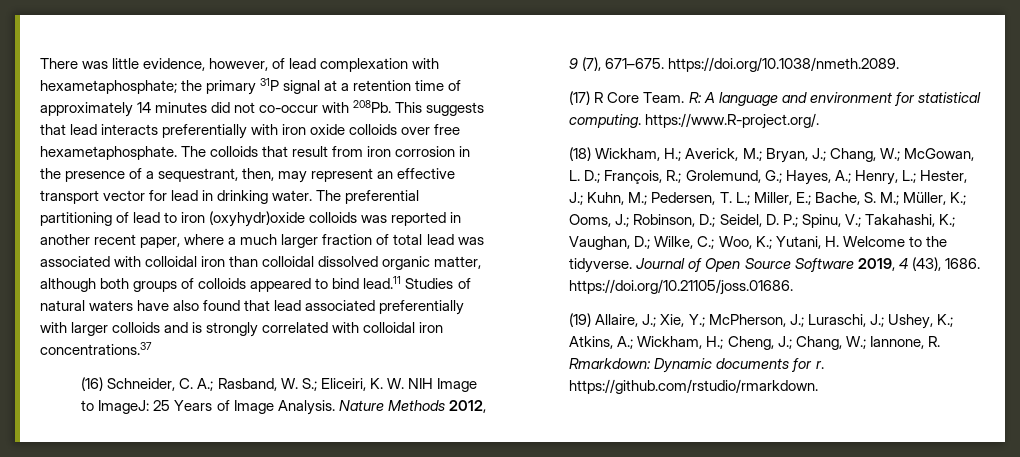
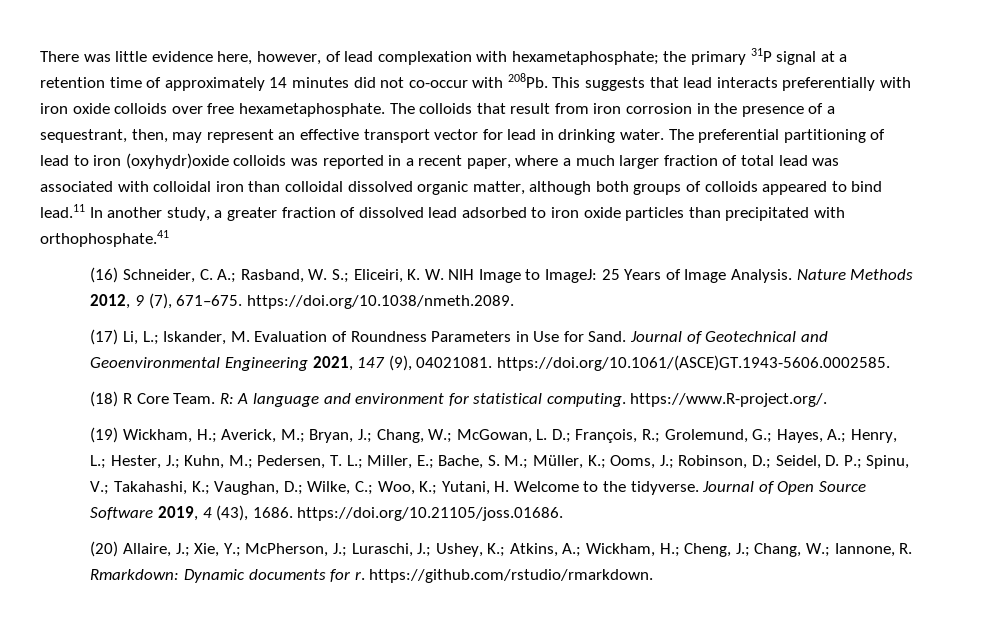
- There was little evidence, however, of lead complexation with hexametaphosphate; the primary 31P signal at a retention time of approximately 14 minutes did not co-occur with 208Pb.
+ There was little evidence here, however, of lead complexation with hexametaphosphate; the primary 31P signal at a retention time of approximately 14 minutes did not co-occur with 208Pb.
- The preferential partitioning of lead to iron (oxyhydr)oxide colloids was reported in another recent paper, where a much larger fraction of total lead was associated with colloidal iron than colloidal dissolved organic matter, although both groups of colloids appeared to bind lead.11 Studies of natural waters have also found that lead associated preferentially with larger colloids and is strongly correlated with colloidal iron concentrations.37
+ The preferential partitioning of lead to iron (oxyhydr)oxide colloids was reported in a recent paper, where a much larger fraction of total lead was associated with colloidal iron than colloidal dissolved organic matter, although both groups of colloids appeared to bind lead.11 In another study, a greater fraction of dissolved lead adsorbed to iron oxide particles than precipitated with orthophosphate.41
- (17) R Core Team.
+ (17) Li, L.; Iskander, M. Evaluation of Roundness Parameters in Use for Sand. Journal of Geotechnical and Geoenvironmental Engineering 2021, 147 (9), 04021081. https://doi.org/10.1061/(ASCE)GT.1943-5606.0002585.
+ (18) R Core Team.
- (18) Wickham, H.; Averick, M.; Bryan, J.; Chang, W.; McGowan, L. D.; François, R.; Grolemund, G.; Hayes, A.; Henry, L.; Hester, J.; Kuhn, M.; Pedersen, T. L.; Miller, E.; Bache, S. M.; Müller, K.; Ooms, J.; Robinson, D.; Seidel, D. P.; Spinu, V.; Takahashi, K.; Vaughan, D.; Wilke, C.; Woo, K.; Yutani, H. Welcome to the tidyverse.
+ (19) Wickham, H.; Averick, M.; Bryan, J.; Chang, W.; McGowan, L. D.; François, R.; Grolemund, G.; Hayes, A.; Henry, L.; Hester, J.; Kuhn, M.; Pedersen, T. L.; Miller, E.; Bache, S. M.; Müller, K.; Ooms, J.; Robinson, D.; Seidel, D. P.; Spinu, V.; Takahashi, K.; Vaughan, D.; Wilke, C.; Woo, K.; Yutani, H. Welcome to the tidyverse.
- (19) Allaire, J.; Xie, Y.; McPherson, J.; Luraschi, J.; Ushey, K.; Atkins, A.; Wickham, H.; Cheng, J.; Chang, W.; Iannone, R. Rmarkdown: Dynamic documents for r. https://github.com/rstudio/rmarkdown.
+ (20) Allaire, J.; Xie, Y.; McPherson, J.; Luraschi, J.; Ushey, K.; Atkins, A.; Wickham, H.; Cheng, J.; Chang, W.; Iannone, R. Rmarkdown: Dynamic documents for r. https://github.com/rstudio/rmarkdown.

